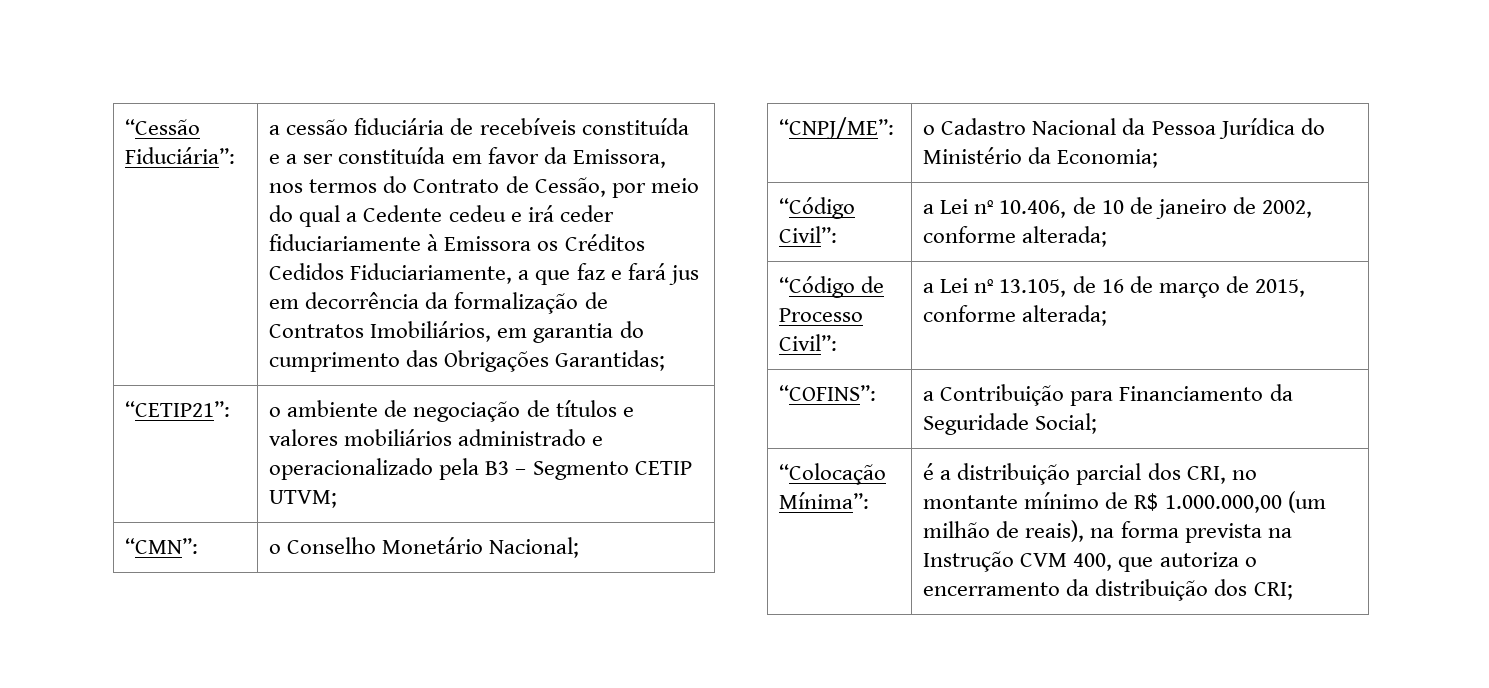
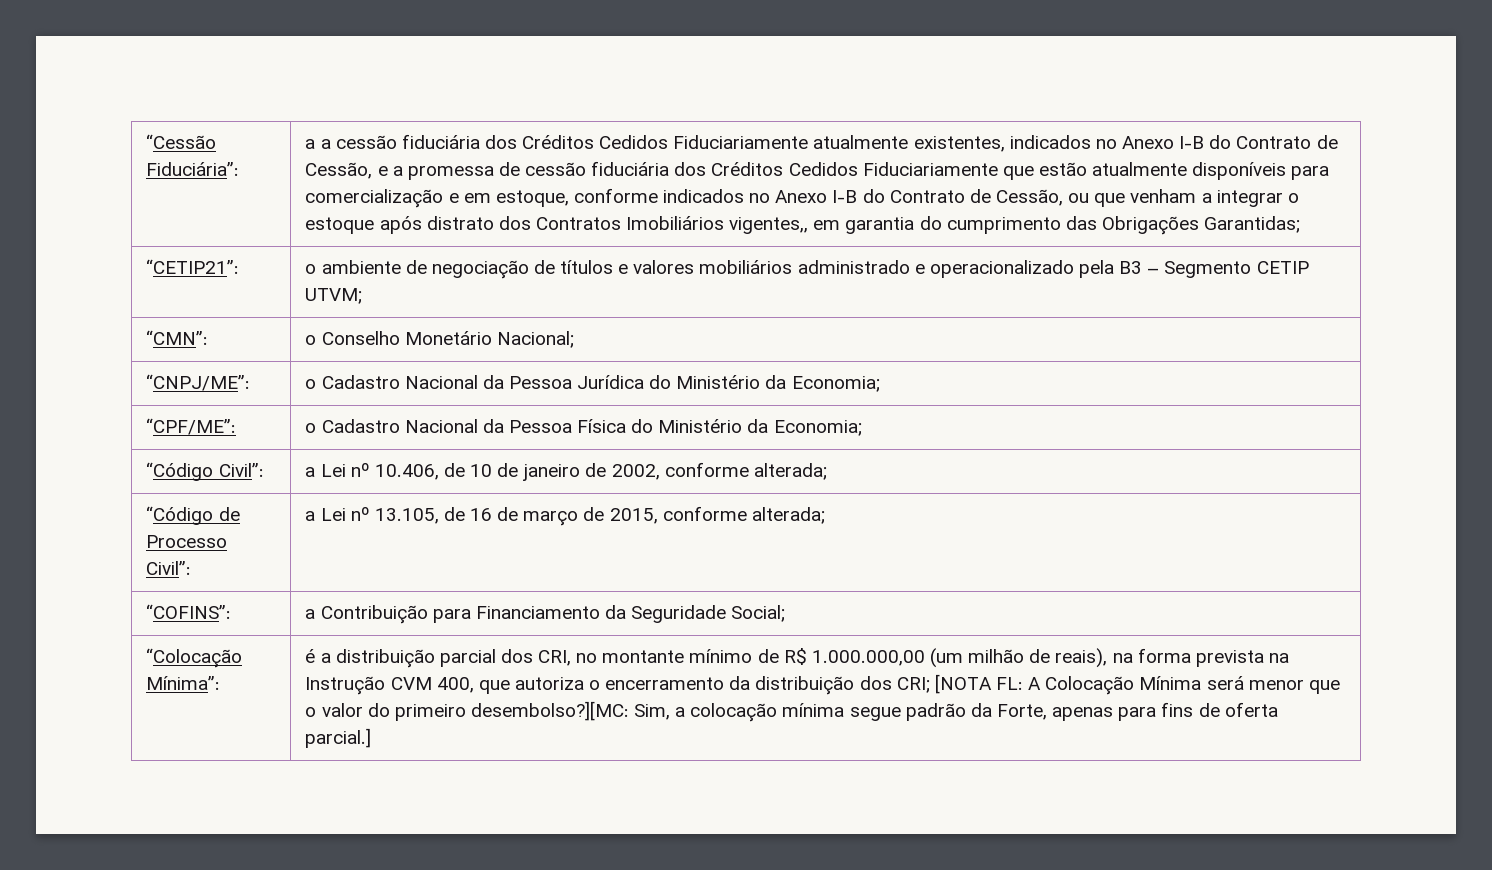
- a cessão fiduciária de recebíveis constituída e a ser constituída em favor da Emissora, nos termos do Contrato de Cessão, por meio do qual a Cedente cedeu e irá ceder fiduciariamente à Emissora os Créditos Cedidos Fiduciariamente, a que faz e fará jus em decorrência da formalização de Contratos Imobiliários, em garantia do cumprimento das Obrigações Garantidas;
+ a a cessão fiduciária dos Créditos Cedidos Fiduciariamente atualmente existentes, indicados no Anexo I-B do Contrato de Cessão, e a promessa de cessão fiduciária dos Créditos Cedidos Fiduciariamente que estão atualmente disponíveis para comercialização e em estoque, conforme indicados no Anexo I-B do Contrato de Cessão, ou que venham a integrar o estoque após distrato dos Contratos Imobiliários vigentes,, em garantia do cumprimento das Obrigações Garantidas;
+ “CPF/ME”: | o Cadastro Nacional da Pessoa Física do Ministério da Economia;
- é a distribuição parcial dos CRI, no montante mínimo de R$ 1.000.000,00 (um milhão de reais), na forma prevista na Instrução CVM 400, que autoriza o encerramento da distribuição dos CRI;
+ é a distribuição parcial dos CRI, no montante mínimo de R$ 1.000.000,00 (um milhão de reais), na forma prevista na Instrução CVM 400, que autoriza o encerramento da distribuição dos CRI; [NOTA FL: A Colocação Mínima será menor que o valor do primeiro desembolso?][MC: Sim, a colocação mínima segue padrão da Forte, apenas para fins de oferta parcial.]

